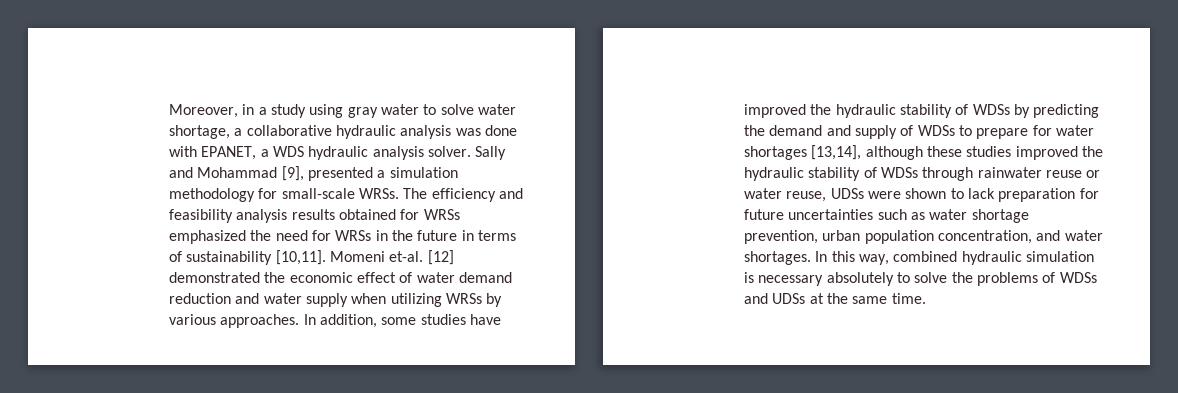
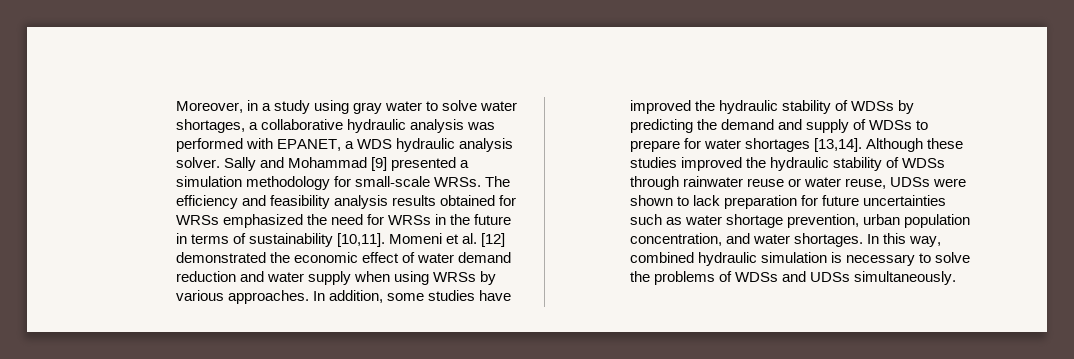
- Moreover, in a study using gray water to solve water shortage, a collaborative hydraulic analysis was done with EPANET, a WDS hydraulic analysis solver.
+ Moreover, in a study using gray water to solve water shortages, a collaborative hydraulic analysis was performed with EPANET, a WDS hydraulic analysis solver.
- Sally and Mohammad [9], presented a simulation methodology for small-scale WRSs.
+ Sally and Mohammad [9] presented a simulation methodology for small-scale WRSs.
- Momeni et-al. [12] demonstrated the economic effect of water demand reduction and water supply when utilizing WRSs by various approaches.
+ Momeni et al. [12] demonstrated the economic effect of water demand reduction and water supply when using WRSs by various approaches.
- In addition, some studies have improved the hydraulic stability of WDSs by predicting the demand and supply of WDSs to prepare for water shortages [13,14], although these studies improved the hydraulic stability of WDSs through rainwater reuse or water reuse, UDSs were shown to lack preparation for future uncertainties such as water shortage prevention, urban population concentration, and water shortages.
+ In addition, some studies have improved the hydraulic stability of WDSs by predicting the demand and supply of WDSs to prepare for water shortages [13,14]. Although these studies improved the hydraulic stability of WDSs through rainwater reuse or water reuse, UDSs were shown to lack preparation for future uncertainties such as water shortage prevention, urban population concentration, and water shortages.
- In this way, combined hydraulic simulation is necessary absolutely to solve the problems of WDSs and UDSs at the same time.
+ In this way, combined hydraulic simulation is necessary to solve the problems of WDSs and UDSs simultaneously.

